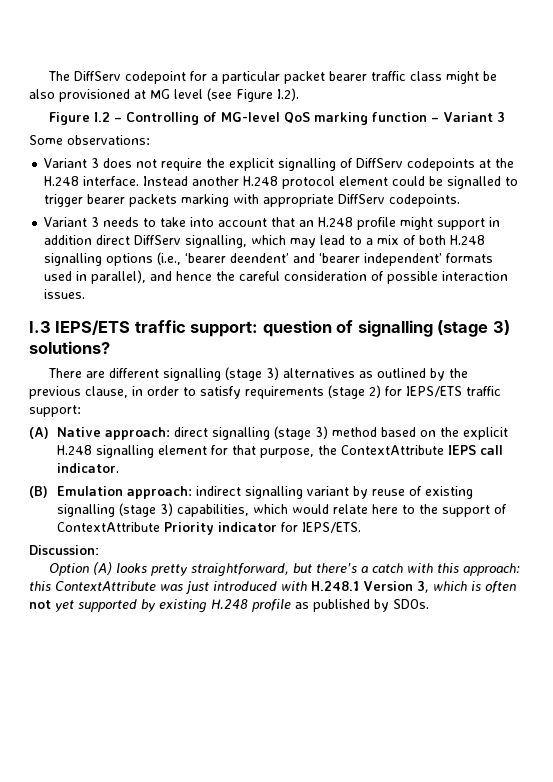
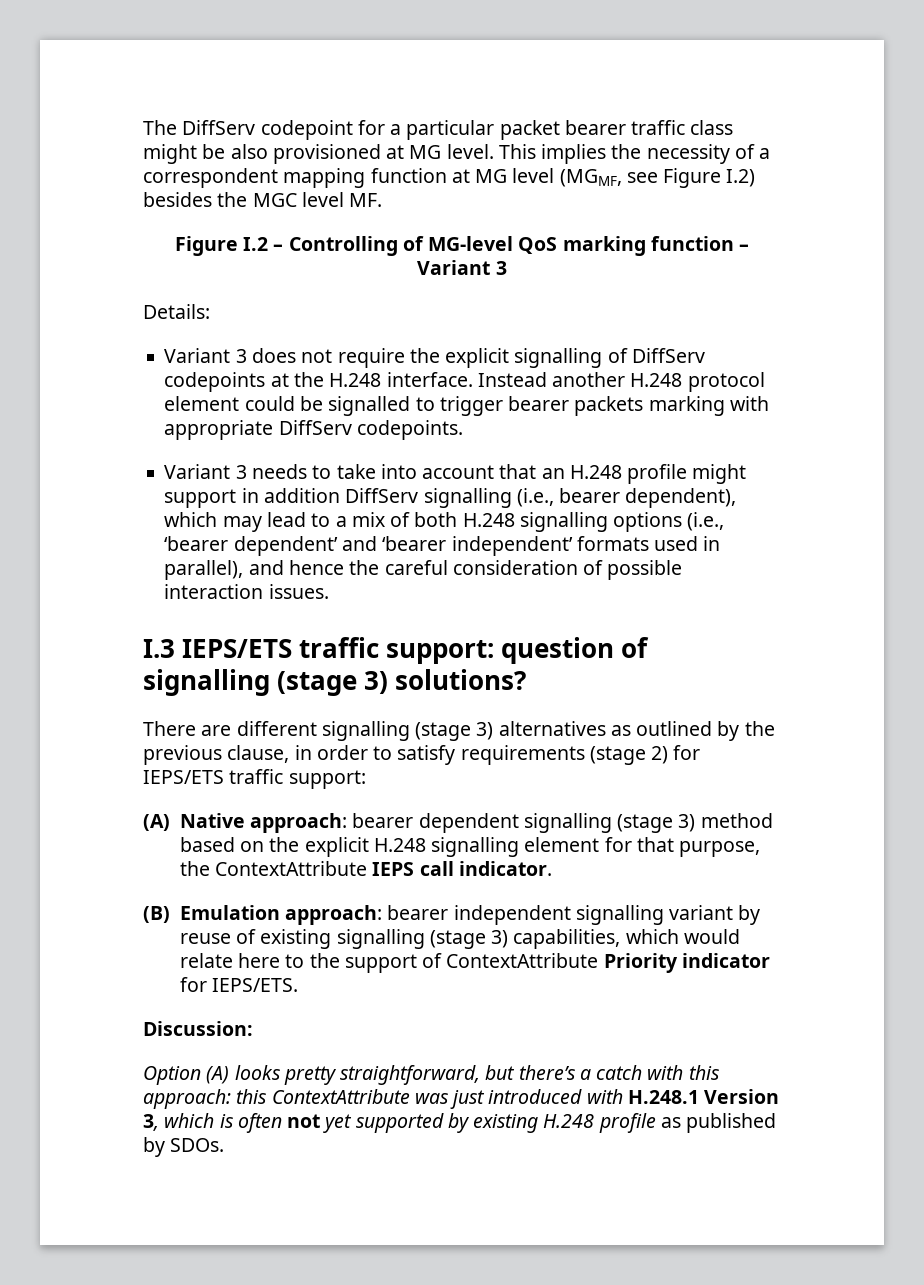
- The DiffServ codepoint for a particular packet bearer traffic class might be also provisioned at MG level (see Figure I.2).
+ The DiffServ codepoint for a particular packet bearer traffic class might be also provisioned at MG level. This implies the necessity of a correspondent mapping function at MG level (MGMF, see Figure I.2) besides the MGC level MF.
- Some observations:
+ Details:
- Variant 3 needs to take into account that an H.248 profile might support in addition direct DiffServ signalling, which may lead to a mix of both H.248 signalling options (i.e., ‘bearer deendent’ and ‘bearer independent’ formats used in parallel), and hence the careful consideration of possible interaction issues.
+ Variant 3 needs to take into account that an H.248 profile might support in addition DiffServ signalling (i.e., bearer dependent), which may lead to a mix of both H.248 signalling options (i.e., ‘bearer dependent’ and ‘bearer independent’ formats used in parallel), and hence the careful consideration of possible interaction issues.
- (A) Native approach: direct signalling (stage 3) method based on the explicit H.248 signalling element for that purpose, the ContextAttribute IEPS call indicator.
+ (A) Native approach: bearer dependent signalling (stage 3) method based on the explicit H.248 signalling element for that purpose, the ContextAttribute IEPS call indicator.
- (B) Emulation approach: indirect signalling variant by reuse of existing signalling (stage 3) capabilities, which would relate here to the support of ContextAttribute Priority indicator for IEPS/ETS.
+ (B) Emulation approach: bearer independent signalling variant by reuse of existing signalling (stage 3) capabilities, which would relate here to the support of ContextAttribute Priority indicator for IEPS/ETS.

